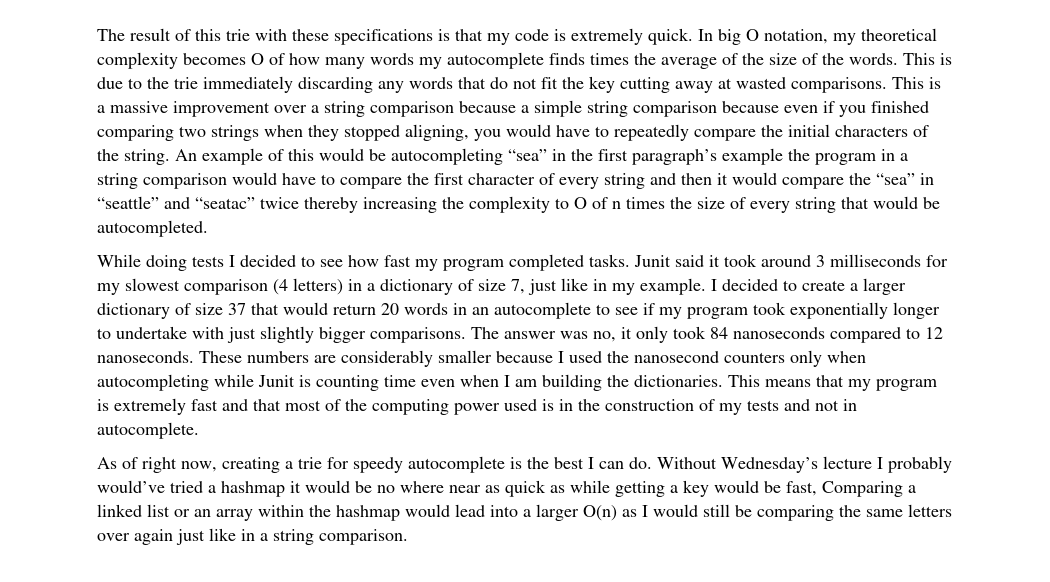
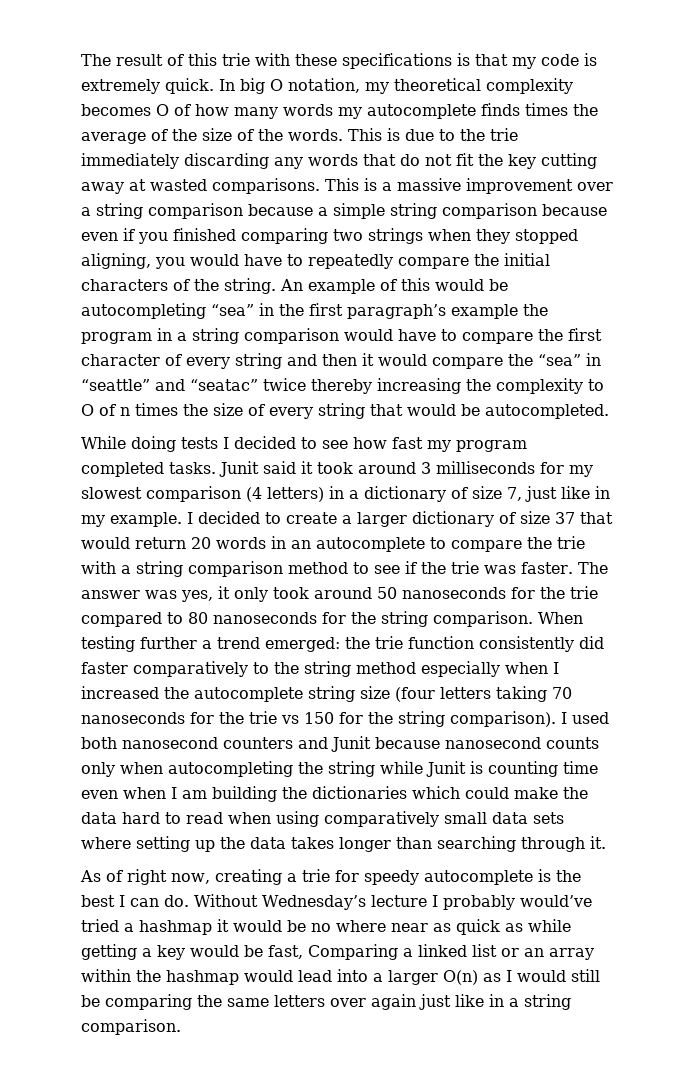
- I decided to create a larger dictionary of size 37 that would return 20 words in an autocomplete to see if my program took exponentially longer to undertake with just slightly bigger comparisons.
+ I decided to create a larger dictionary of size 37 that would return 20 words in an autocomplete to compare the trie with a string comparison method to see if the trie was faster.
- The answer was no, it only took 84 nanoseconds compared to 12 nanoseconds. These numbers are considerably smaller because I used the nanosecond counters only when autocompleting while Junit is counting time even when I am building the dictionaries. This means that my program is extremely fast and that most of the computing power used is in the construction of my tests and not in autocomplete.
+ The answer was yes, it only took around 50 nanoseconds for the trie compared to 80 nanoseconds for the string comparison. When testing further a trend emerged: the trie function consistently did faster comparatively to the string method especially when I increased the autocomplete string size (four letters taking 70 nanoseconds for the trie vs 150 for the string comparison). I used both nanosecond counters and Junit because nanosecond counts only when autocompleting the string while Junit is counting time even when I am building the dictionaries which could make the data hard to read when using comparatively small data sets where setting up the data takes longer than searching through it.

